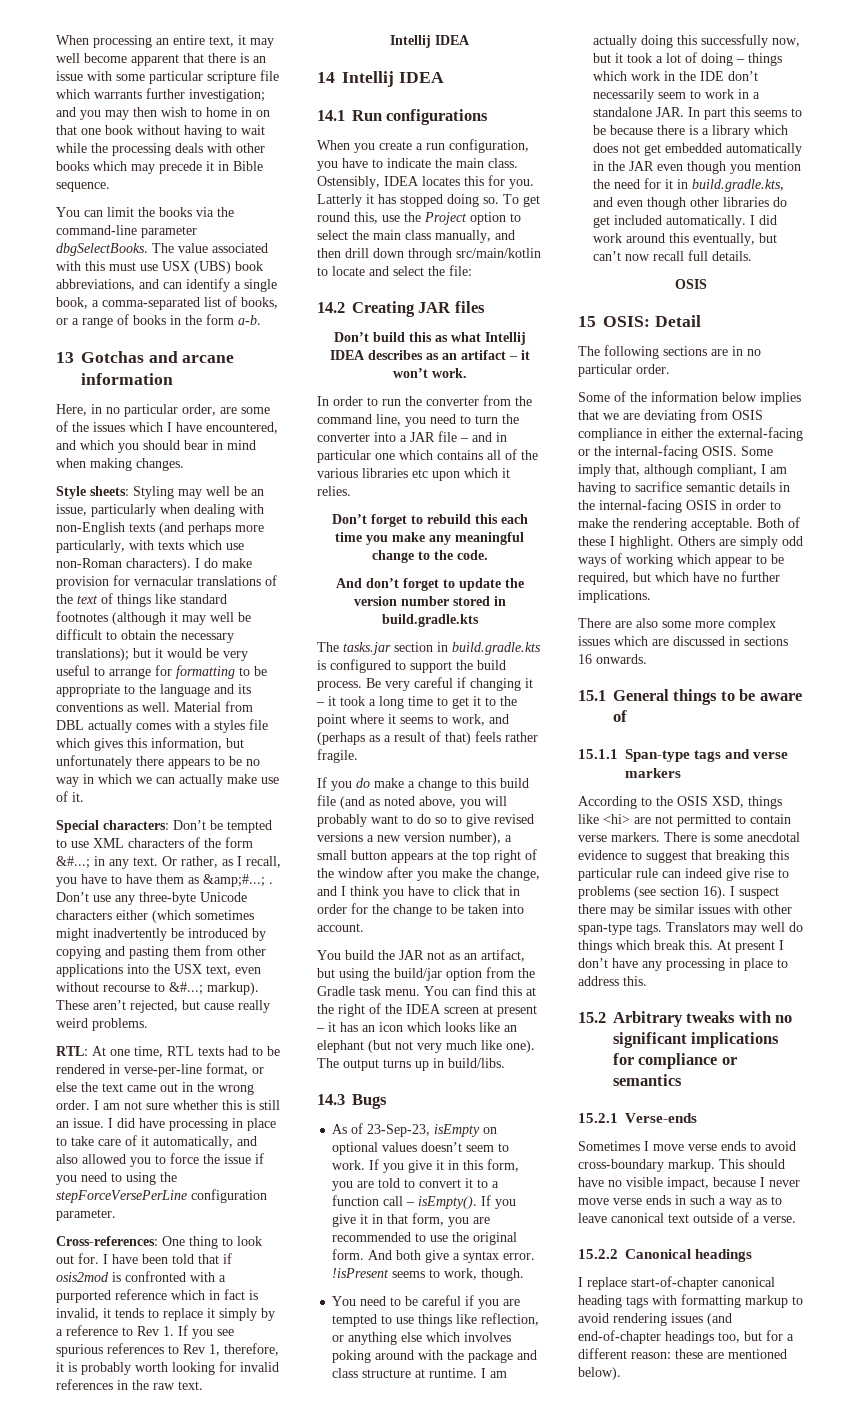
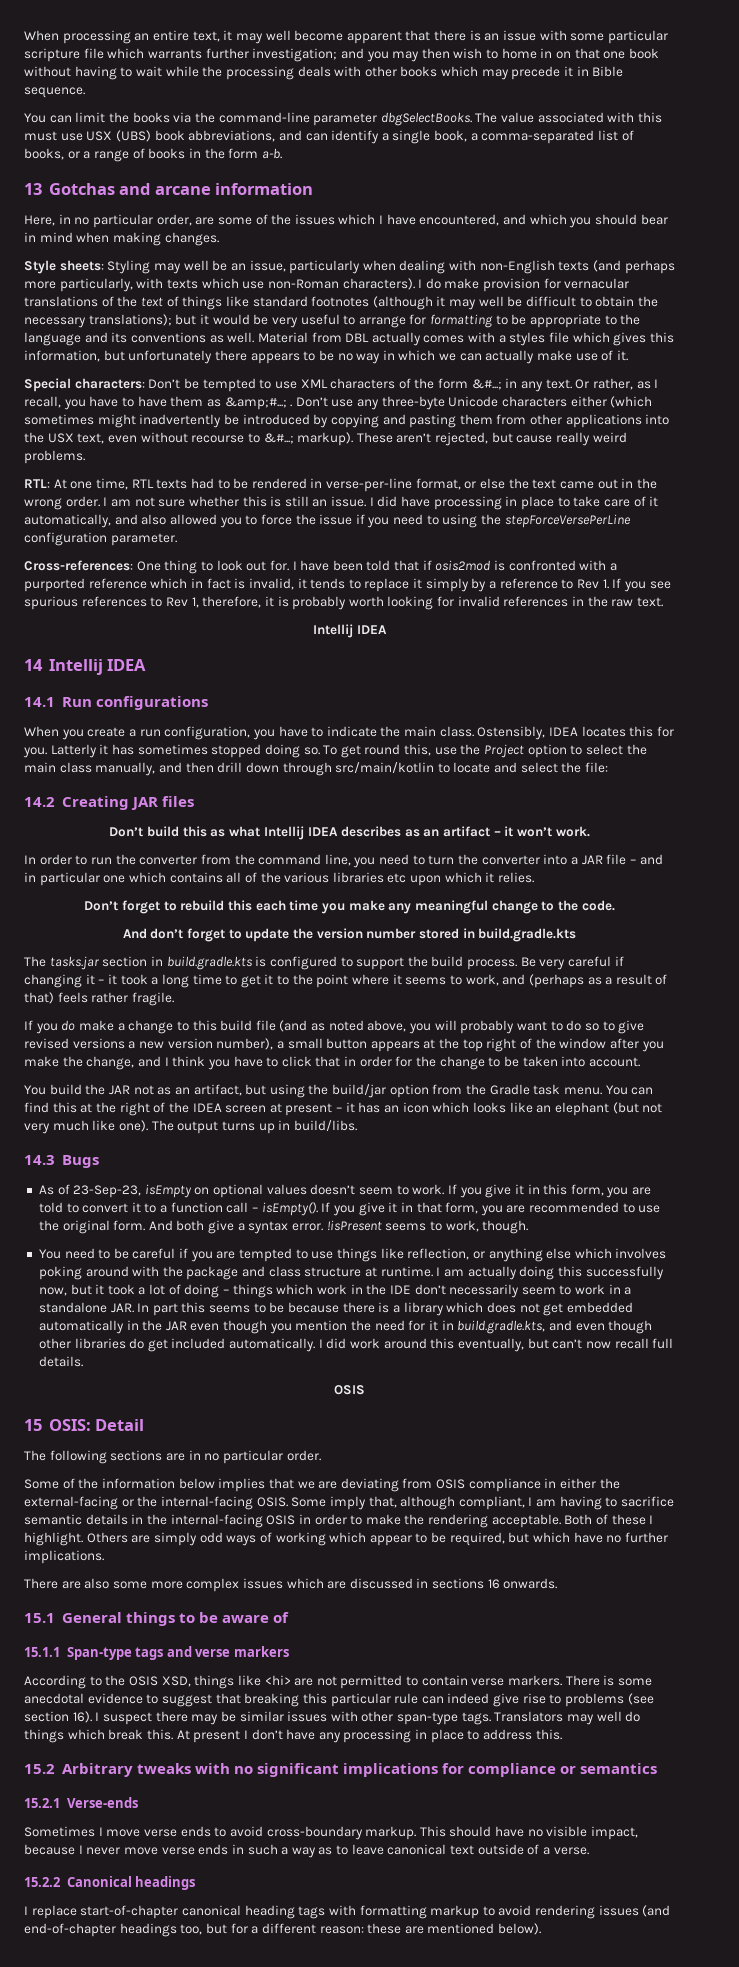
- Latterly it has stopped doing so.
+ Latterly it has sometimes stopped doing so.

